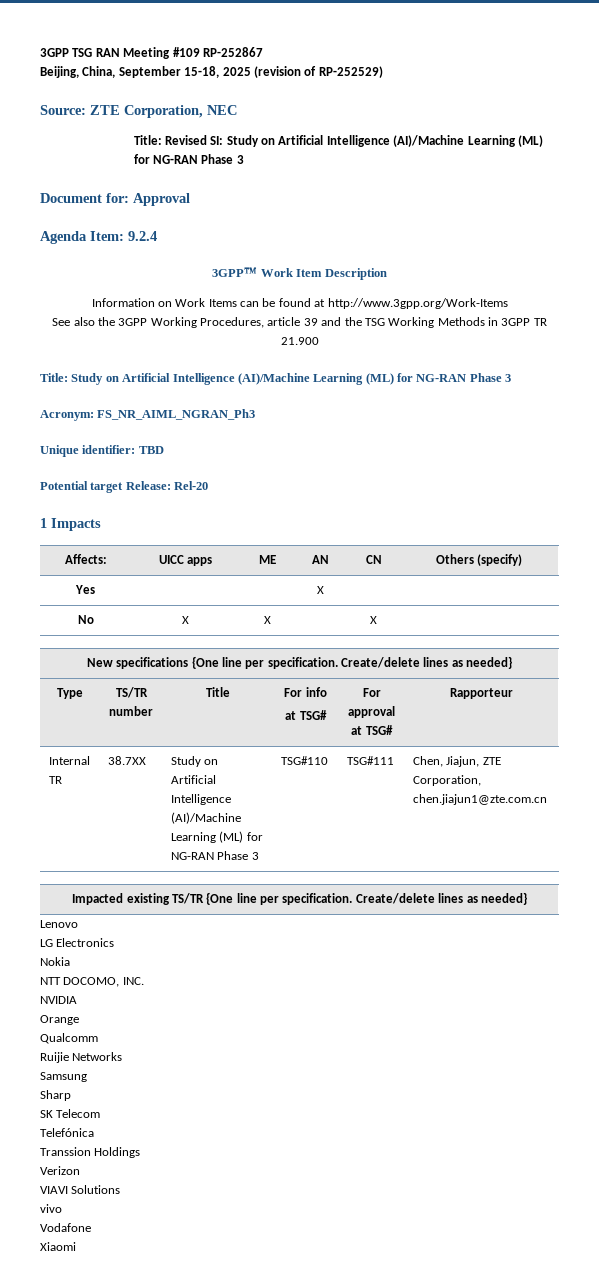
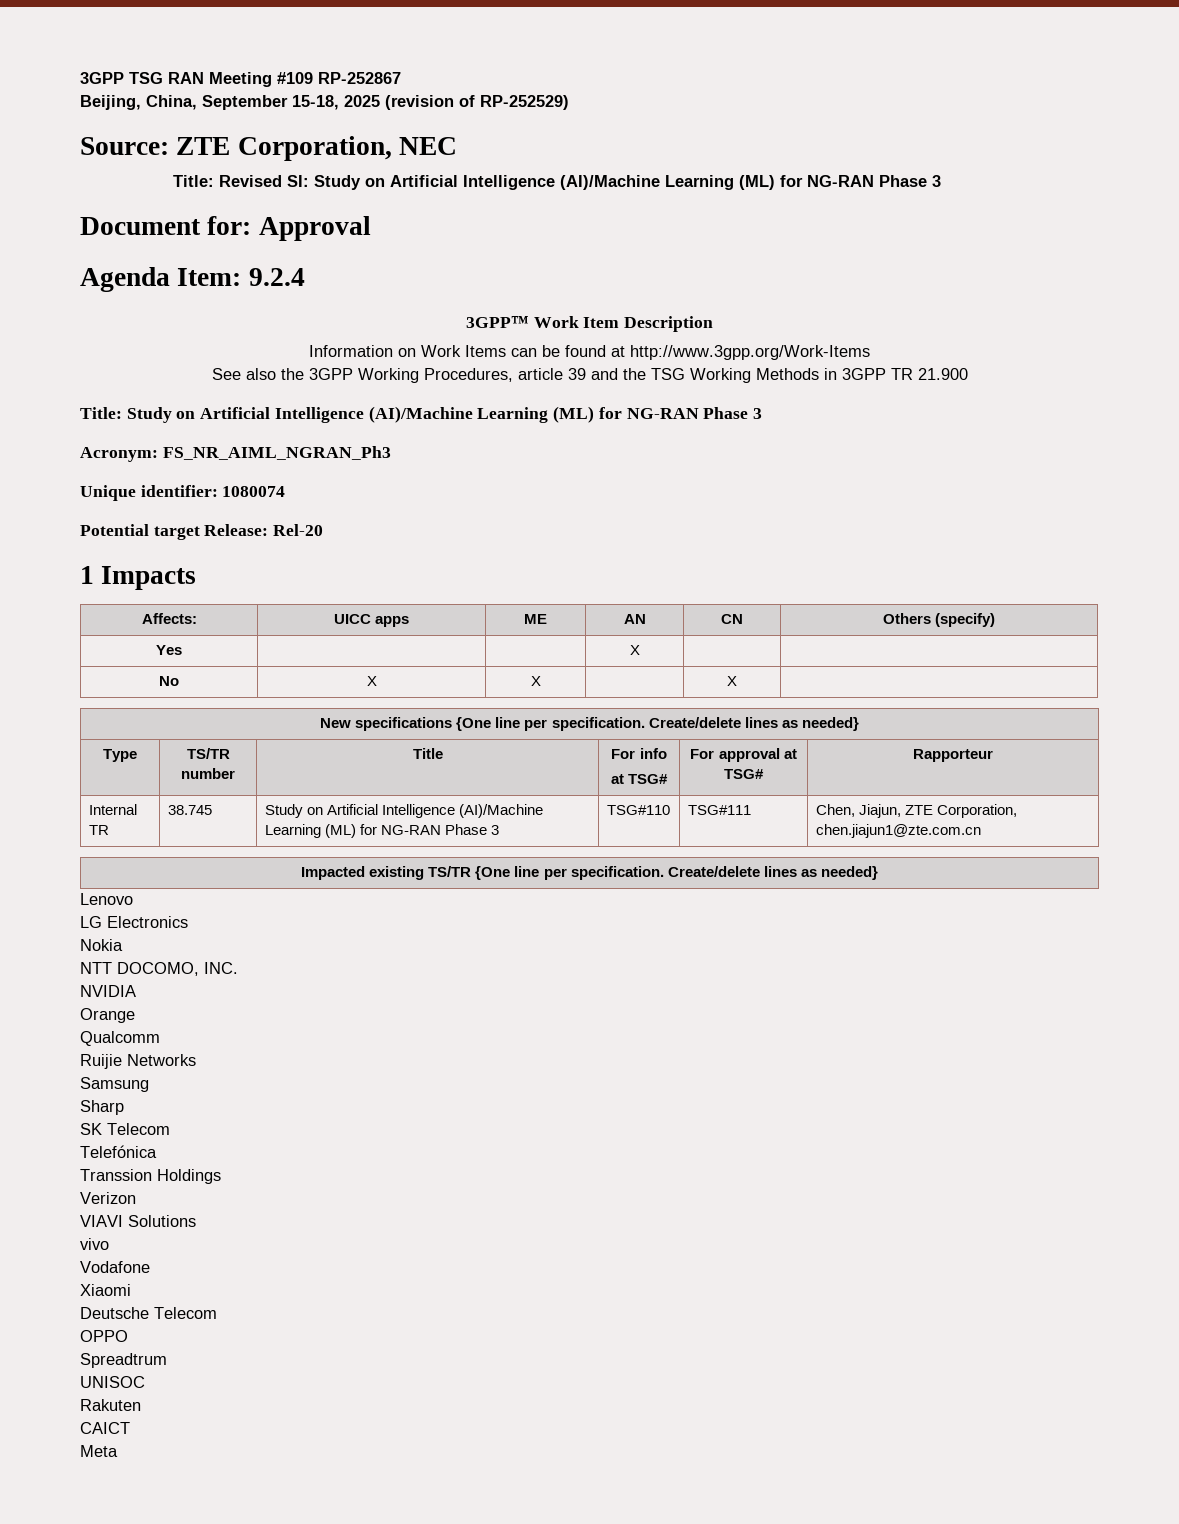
- Unique identifier: TBD
+ Unique identifier: 1080074
- Internal TR | 38.7XX | Study on Artificial Intelligence (AI)/Machine Learning (ML) for NG-RAN Phase 3 | TSG#110 | TSG#111 | Chen, Jiajun, ZTE Corporation, chen.jiajun1@zte.com.cn
+ Internal TR | 38.745 | Study on Artificial Intelligence (AI)/Machine Learning (ML) for NG-RAN Phase 3 | TSG#110 | TSG#111 | Chen, Jiajun, ZTE Corporation, chen.jiajun1@zte.com.cn
+ Deutsche Telecom
+ OPPO
+ Spreadtrum
+ UNISOC
+ Rakuten
+ CAICT
+ Meta

